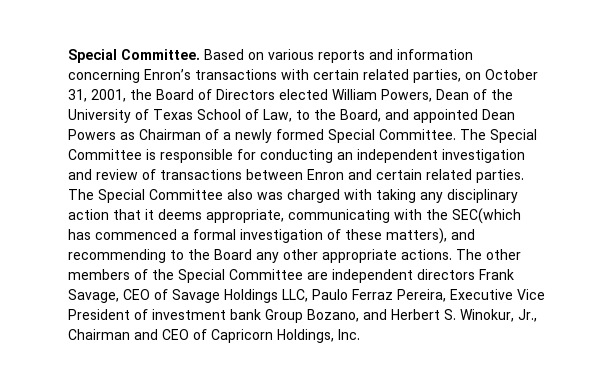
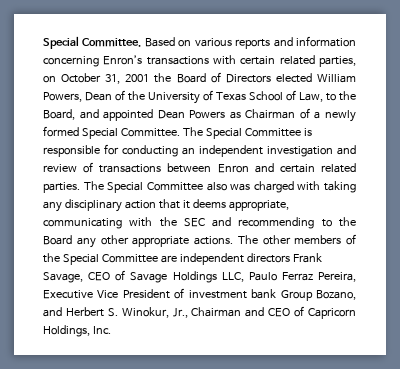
- Based on various reports and information concerning Enron’s transactions with certain related parties, on October 31, 2001, the Board of Directors elected William Powers, Dean of the University of Texas School of Law, to the Board, and appointed Dean Powers as Chairman of a newly formed Special Committee.
+ Based on various reports and information concerning Enron’s transactions with certain related parties, on October 31, 2001 the Board of Directors elected William Powers, Dean of the University of Texas School of Law, to the Board, and appointed Dean Powers as Chairman of a newly formed Special Committee.
- The Special Committee also was charged with taking any disciplinary action that it deems appropriate, communicating with the SEC(which has commenced a formal investigation of these matters), and recommending to the Board any other appropriate actions.
+ The Special Committee also was charged with taking any disciplinary action that it deems appropriate, communicating with the SEC and recommending to the Board any other appropriate actions.

